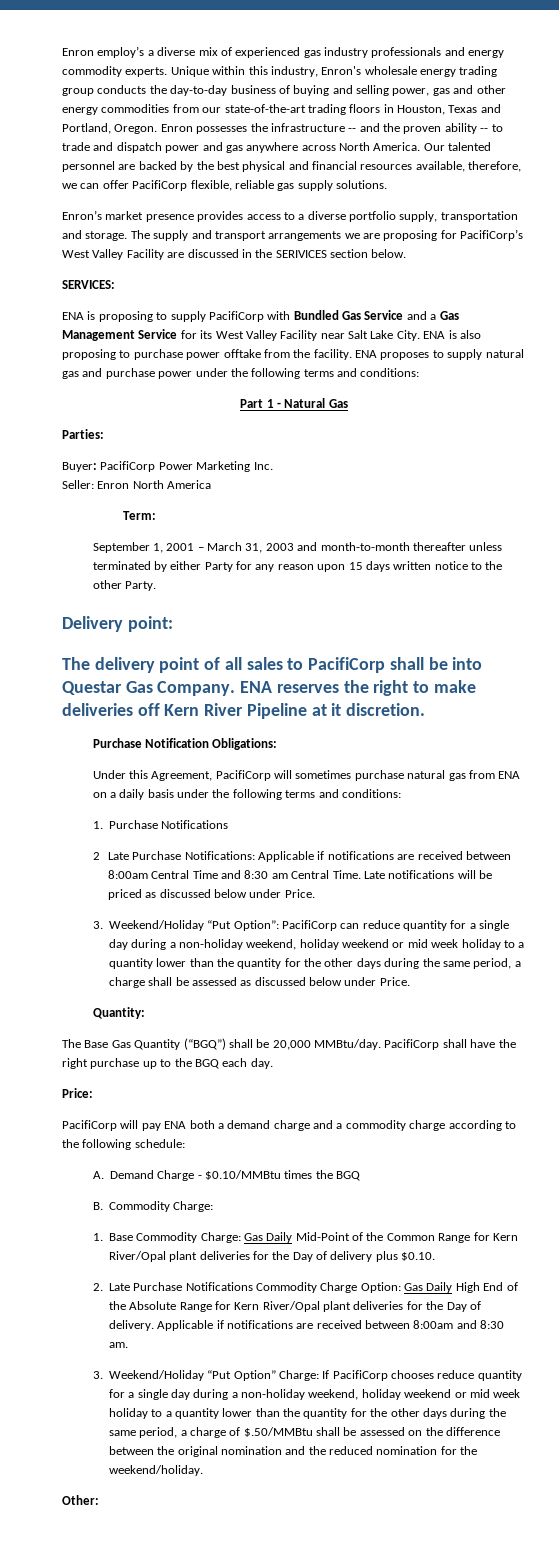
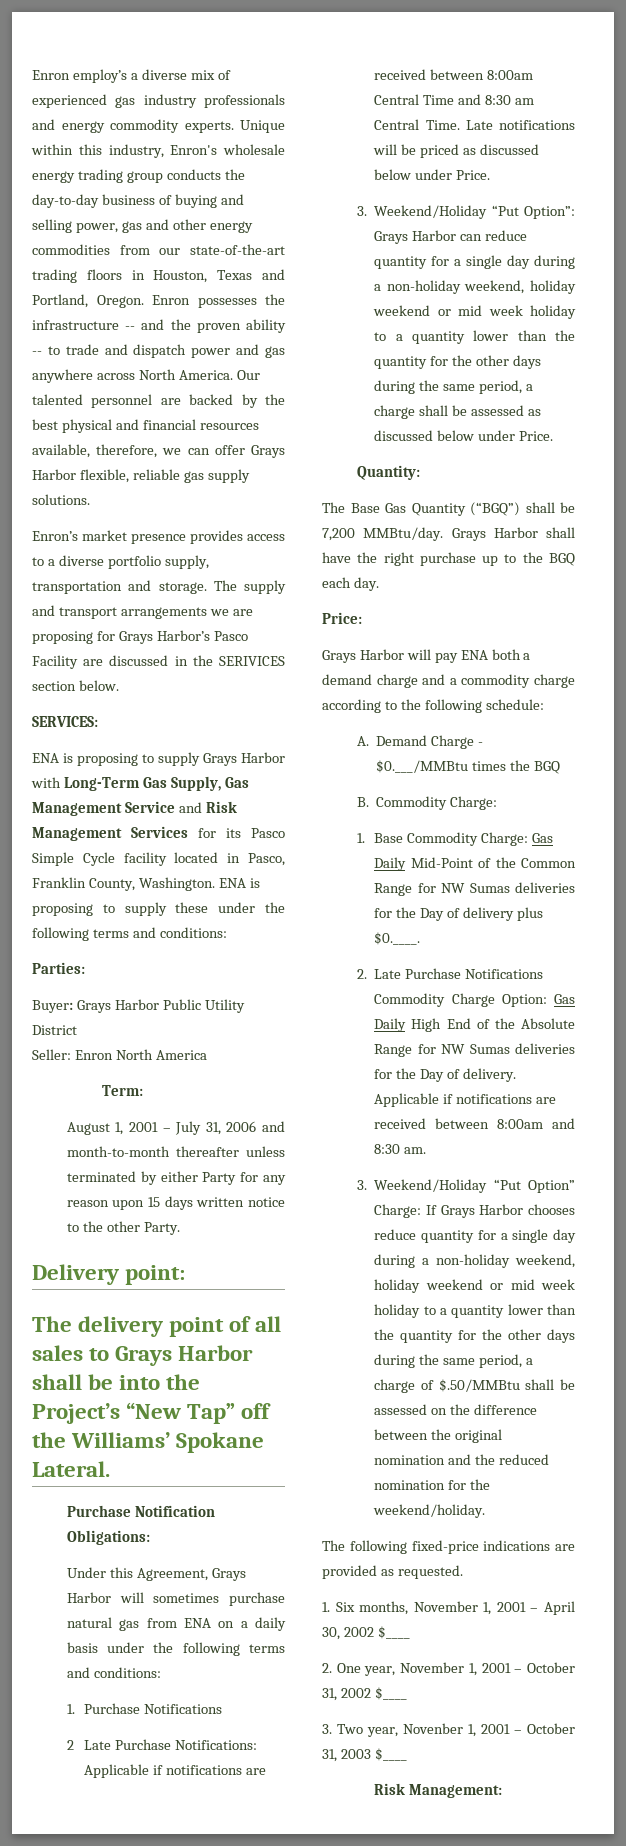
- Our talented personnel are backed by the best physical and financial resources available, therefore, we can offer PacifiCorp flexible, reliable gas supply solutions.
+ Our talented personnel are backed by the best physical and financial resources available, therefore, we can offer Grays Harbor flexible, reliable gas supply solutions.
- The supply and transport arrangements we are proposing for PacifiCorp’s West Valley Facility are discussed in the SERIVICES section below.
+ The supply and transport arrangements we are proposing for Grays Harbor’s Pasco Facility are discussed in the SERIVICES section below.
- ENA is proposing to supply PacifiCorp with Bundled Gas Service and a Gas Management Service for its West Valley Facility near Salt Lake City. ENA is also proposing to purchase power offtake from the facility. ENA proposes to supply natural gas and purchase power under the following terms and conditions:
- Part 1 - Natural Gas
+ ENA is proposing to supply Grays Harbor with Long-Term Gas Supply, Gas Management Service and Risk Management Services for its Pasco Simple Cycle facility located in Pasco, Franklin County, Washington. ENA is proposing to supply these under the following terms and conditions:
  Parties:
- Buyer: PacifiCorp Power Marketing Inc.
+ Buyer: Grays Harbor Public Utility District
- September 1, 2001 – March 31, 2003 and month-to-month thereafter unless terminated by either Party for any reason upon 15 days written notice to the other Party.
+ August 1, 2001 – July 31, 2006 and month-to-month thereafter unless terminated by either Party for any reason upon 15 days written notice to the other Party.
- The delivery point of all sales to PacifiCorp shall be into Questar Gas Company. ENA reserves the right to make deliveries off Kern River Pipeline at it discretion.
+ The delivery point of all sales to Grays Harbor shall be into the Project’s “New Tap” off the Williams’ Spokane Lateral.
- Under this Agreement, PacifiCorp will sometimes purchase natural gas from ENA on a daily basis under the following terms and conditions:
+ Under this Agreement, Grays Harbor will sometimes purchase natural gas from ENA on a daily basis under the following terms and conditions:
- 3. Weekend/Holiday “Put Option”: PacifiCorp can reduce quantity for a single day during a non-holiday weekend, holiday weekend or mid week holiday to a quantity lower than the quantity for the other days during the same period, a charge shall be assessed as discussed below under Price.
+ 3. Weekend/Holiday “Put Option”: Grays Harbor can reduce quantity for a single day during a non-holiday weekend, holiday weekend or mid week holiday to a quantity lower than the quantity for the other days during the same period, a charge shall be assessed as discussed below under Price.
- The Base Gas Quantity (“BGQ”) shall be 20,000 MMBtu/day. PacifiCorp shall have the right purchase up to the BGQ each day.
+ The Base Gas Quantity (“BGQ”) shall be 7,200 MMBtu/day. Grays Harbor shall have the right purchase up to the BGQ each day.
- PacifiCorp will pay ENA both a demand charge and a commodity charge according to the following schedule:
+ Grays Harbor will pay ENA both a demand charge and a commodity charge according to the following schedule:
- A. Demand Charge - $0.10/MMBtu times the BGQ
+ A. Demand Charge - $0.___/MMBtu times the BGQ
- 1. Base Commodity Charge: Gas Daily Mid-Point of the Common Range for Kern River/Opal plant deliveries for the Day of delivery plus $0.10.
+ 1. Base Commodity Charge: Gas Daily Mid-Point of the Common Range for NW Sumas deliveries for the Day of delivery plus $0.____.
- 2. Late Purchase Notifications Commodity Charge Option: Gas Daily High End of the Absolute Range for Kern River/Opal plant deliveries for the Day of delivery.
+ 2. Late Purchase Notifications Commodity Charge Option: Gas Daily High End of the Absolute Range for NW Sumas deliveries for the Day of delivery.
- 3. Weekend/Holiday “Put Option” Charge: If PacifiCorp chooses reduce quantity for a single day during a non-holiday weekend, holiday weekend or mid week holiday to a quantity lower than the quantity for the other days during the same period, a charge of $.50/MMBtu shall be assessed on the difference between the original nomination and the reduced nomination for the weekend/holiday.
+ 3. Weekend/Holiday “Put Option” Charge: If Grays Harbor chooses reduce quantity for a single day during a non-holiday weekend, holiday weekend or mid week holiday to a quantity lower than the quantity for the other days during the same period, a charge of $.50/MMBtu shall be assessed on the difference between the original nomination and the reduced nomination for the weekend/holiday.
- Other:
+ The following fixed-price indications are provided as requested.
+ 1. Six months, November 1, 2001 – April 30, 2002 $____
+ 2. One year, November 1, 2001 – October 31, 2002 $____
+ 3. Two year, Novenber 1, 2001 – October 31, 2003 $____
+ Risk Management:

